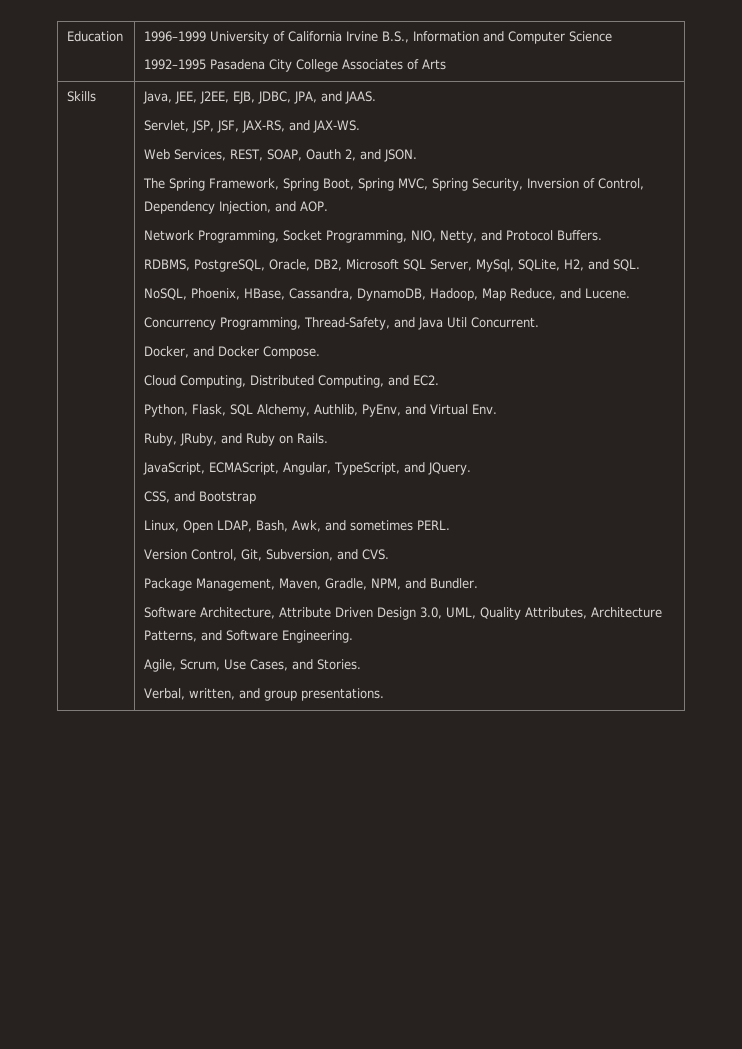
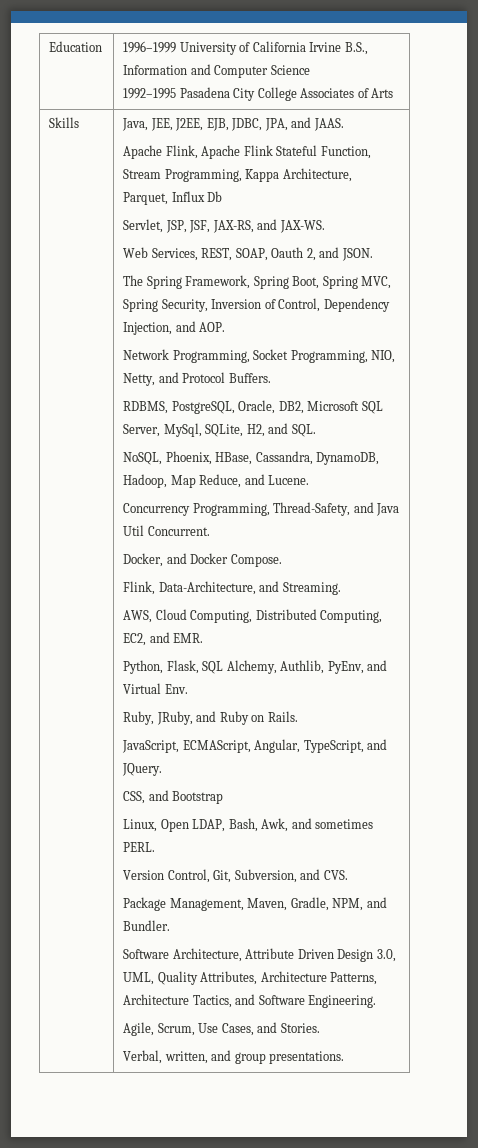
+ Apache Flink, Apache Flink Stateful Function, Stream Programming, Kappa Architecture, Parquet, Influx Db
- Cloud Computing, Distributed Computing, and EC2.
+ Flink, Data-Architecture, and Streaming.
+ AWS, Cloud Computing, Distributed Computing, EC2, and EMR.
- Software Architecture, Attribute Driven Design 3.0, UML, Quality Attributes, Architecture Patterns, and Software Engineering.
+ Software Architecture, Attribute Driven Design 3.0, UML, Quality Attributes, Architecture Patterns, Architecture Tactics, and Software Engineering.

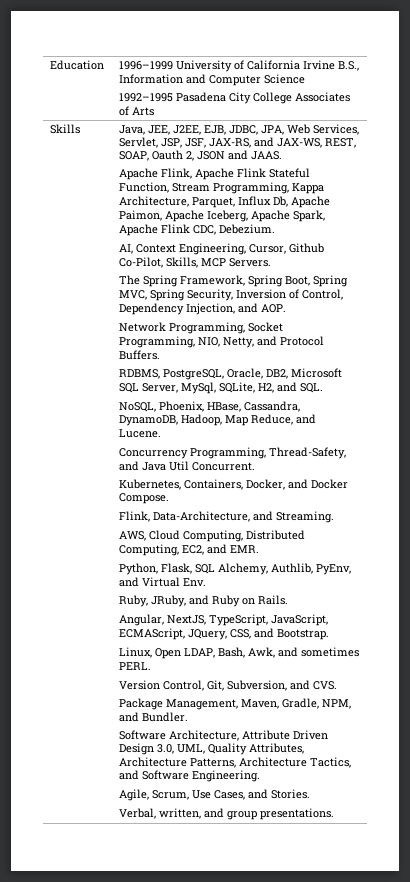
- Java, JEE, J2EE, EJB, JDBC, JPA, and JAAS.
+ Java, JEE, J2EE, EJB, JDBC, JPA, Web Services, Servlet, JSP, JSF, JAX-RS, and JAX-WS, REST, SOAP, Oauth 2, JSON and JAAS.
- Apache Flink, Apache Flink Stateful Function, Stream Programming, Kappa Architecture, Parquet, Influx Db
- Servlet, JSP, JSF, JAX-RS, and JAX-WS.
- Web Services, REST, SOAP, Oauth 2, and JSON.
+ Apache Flink, Apache Flink Stateful Function, Stream Programming, Kappa Architecture, Parquet, Influx Db, Apache Paimon, Apache Iceberg, Apache Spark, Apache Flink CDC, Debezium.
+ AI, Context Engineering, Cursor, Github Co-Pilot, Skills, MCP Servers.
- Docker, and Docker Compose.
+ Kubernetes, Containers, Docker, and Docker Compose.
- JavaScript, ECMAScript, Angular, TypeScript, and JQuery.
- CSS, and Bootstrap
+ Angular, NextJS, TypeScript, JavaScript, ECMAScript, JQuery, CSS, and Bootstrap.

